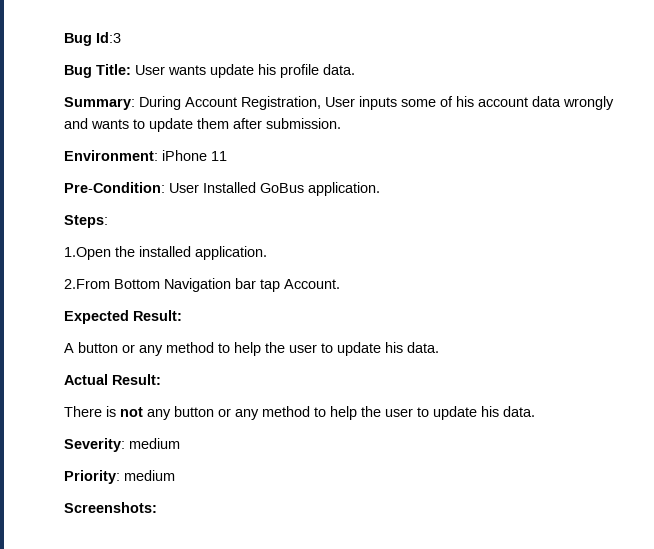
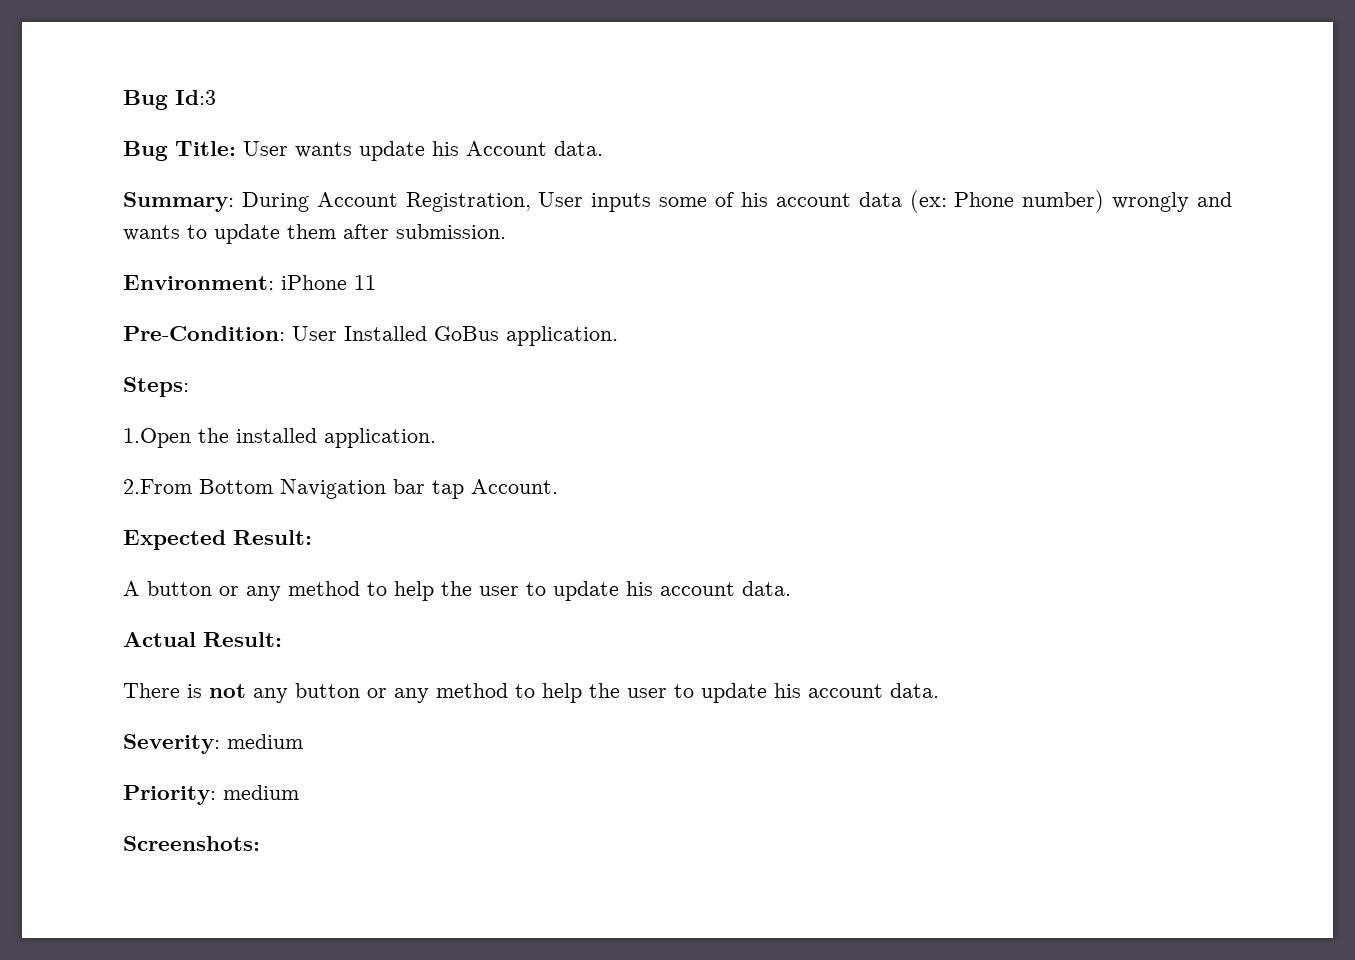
- Bug Title: User wants update his profile data.
+ Bug Title: User wants update his Account data.
- Summary: During Account Registration, User inputs some of his account data wrongly and wants to update them after submission.
+ Summary: During Account Registration, User inputs some of his account data (ex: Phone number) wrongly and wants to update them after submission.
- A button or any method to help the user to update his data.
+ A button or any method to help the user to update his account data.
- There is not any button or any method to help the user to update his data.
+ There is not any button or any method to help the user to update his account data.

